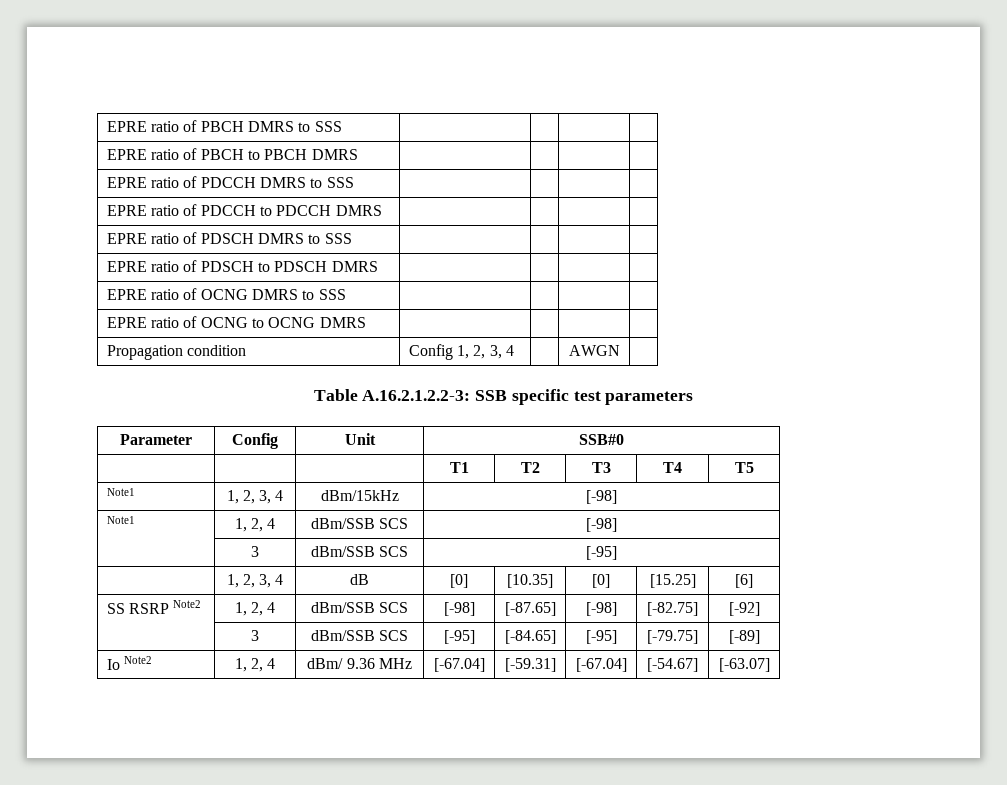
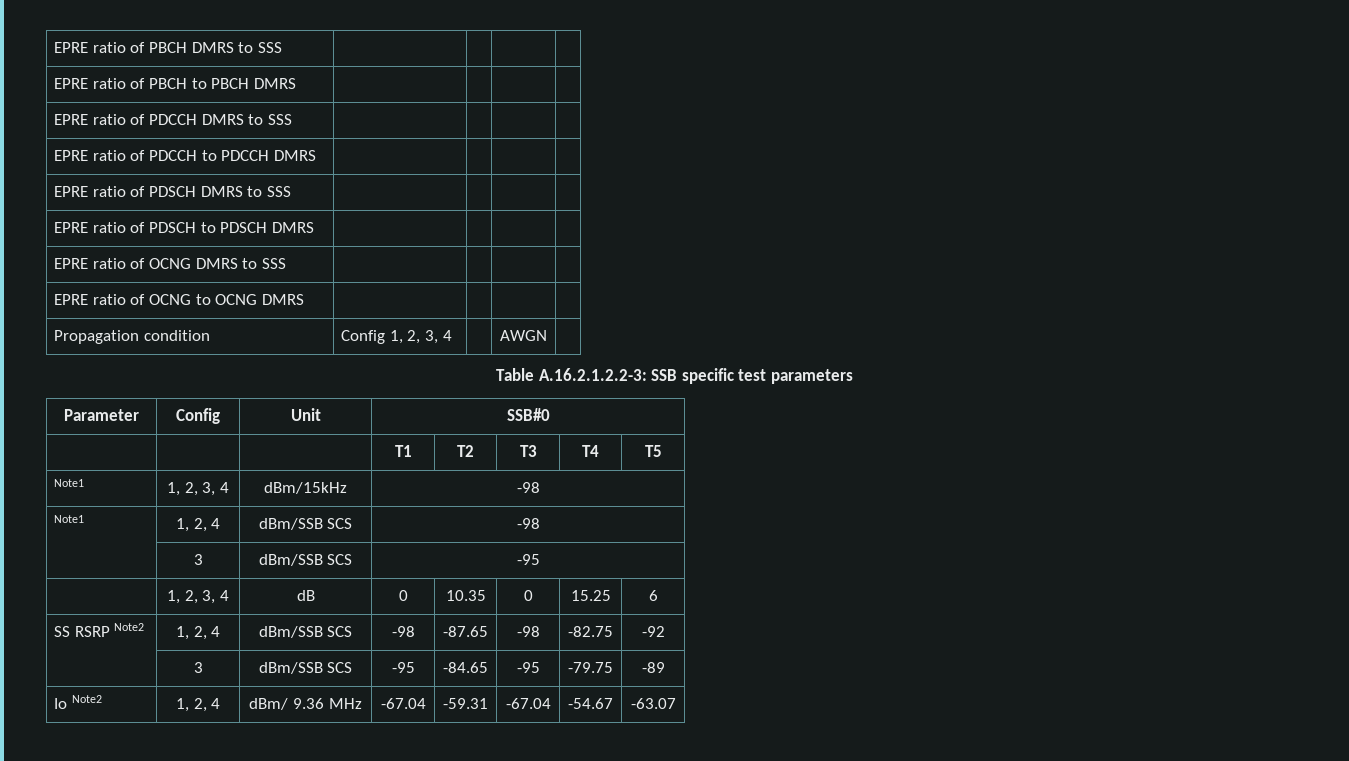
- Note1 | 1, 2, 3, 4 | dBm/15kHz | [-98]
+ Note1 | 1, 2, 3, 4 | dBm/15kHz | -98
- Note1 | 1, 2, 4 | dBm/SSB SCS | [-98]
- | 3 | dBm/SSB SCS | [-95]
+ Note1 | 1, 2, 4 | dBm/SSB SCS | -98
+ | 3 | dBm/SSB SCS | -95
- | 1, 2, 3, 4 | dB | [0] | [10.35] | [0] | [15.25] | [6]
+ | 1, 2, 3, 4 | dB | 0 | 10.35 | 0 | 15.25 | 6
- SS RSRP Note2 | 1, 2, 4 | dBm/SSB SCS | [-98] | [-87.65] | [-98] | [-82.75] | [-92]
- | 3 | dBm/SSB SCS | [-95] | [-84.65] | [-95] | [-79.75] | [-89]
+ SS RSRP Note2 | 1, 2, 4 | dBm/SSB SCS | -98 | -87.65 | -98 | -82.75 | -92
+ | 3 | dBm/SSB SCS | -95 | -84.65 | -95 | -79.75 | -89
- Io Note2 | 1, 2, 4 | dBm/ 9.36 MHz | [-67.04] | [-59.31] | [-67.04] | [-54.67] | [-63.07]
+ Io Note2 | 1, 2, 4 | dBm/ 9.36 MHz | -67.04 | -59.31 | -67.04 | -54.67 | -63.07

